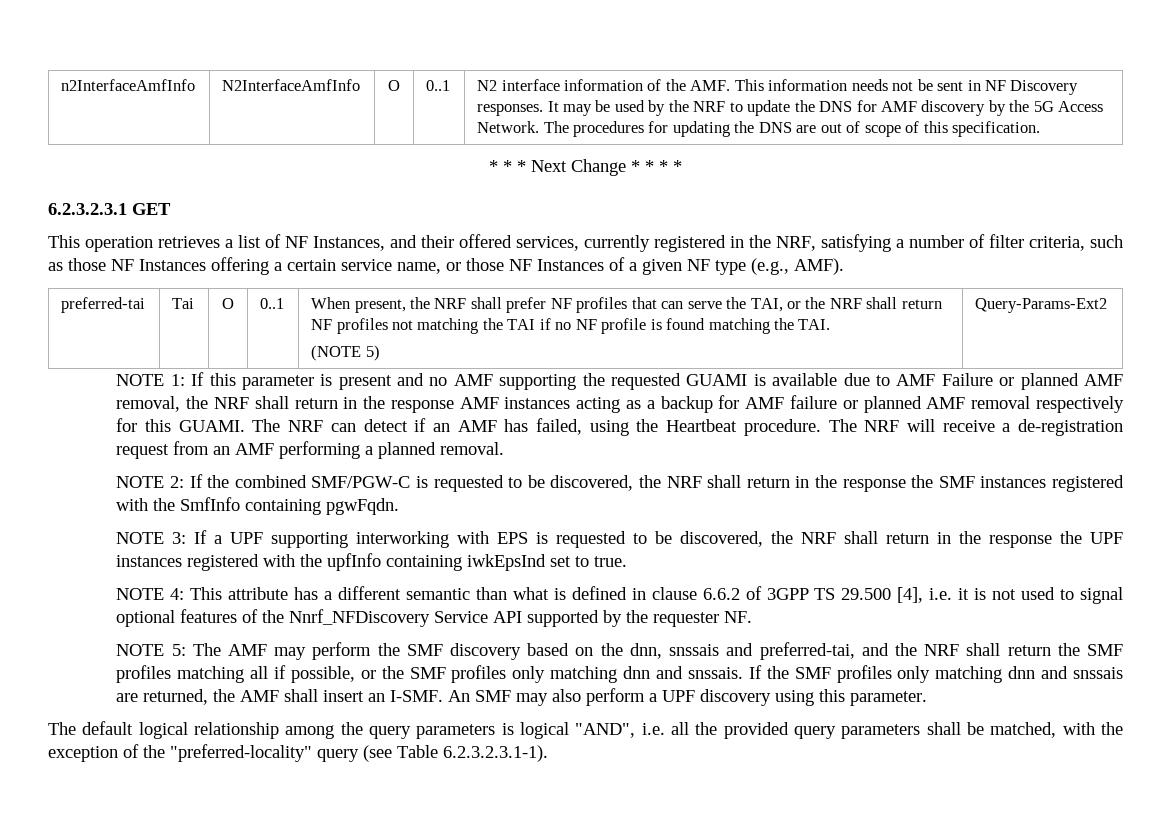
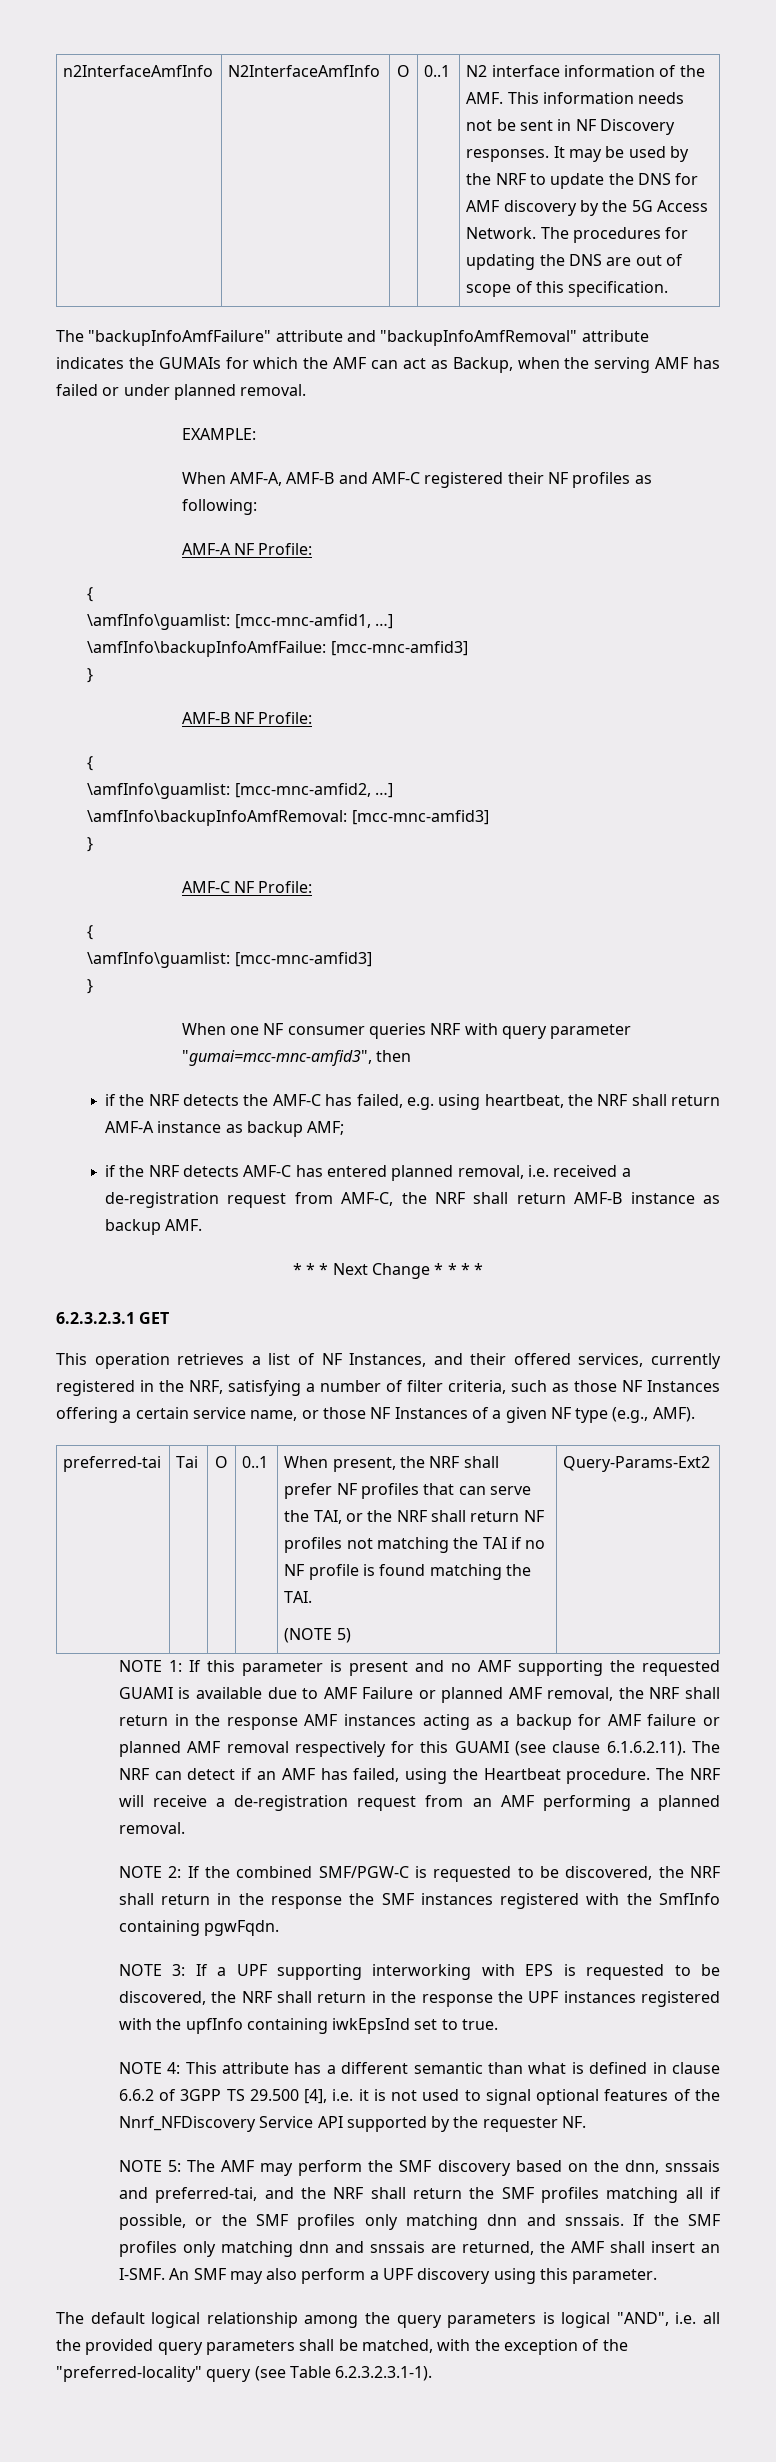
+ The "backupInfoAmfFailure" attribute and "backupInfoAmfRemoval" attribute indicates the GUMAIs for which the AMF can act as Backup, when the serving AMF has failed or under planned removal.
+ EXAMPLE:
+ When AMF-A, AMF-B and AMF-C registered their NF profiles as following:
+ AMF-A NF Profile:
+ {
+ \amfInfo\guamlist: [mcc-mnc-amfid1, …]
+ \amfInfo\backupInfoAmfFailue: [mcc-mnc-amfid3]
+ }
+ AMF-B NF Profile:
+ {
+ \amfInfo\guamlist: [mcc-mnc-amfid2, …]
+ \amfInfo\backupInfoAmfRemoval: [mcc-mnc-amfid3]
+ }
+ AMF-C NF Profile:
+ {
+ \amfInfo\guamlist: [mcc-mnc-amfid3]
+ }
+ When one NF consumer queries NRF with query parameter "gumai=mcc-mnc-amfid3", then
+ if the NRF detects the AMF-C has failed, e.g. using heartbeat, the NRF shall return AMF-A instance as backup AMF;
+ if the NRF detects AMF-C has entered planned removal, i.e. received a de-registration request from AMF-C, the NRF shall return AMF-B instance as backup AMF.
- NOTE 1: If this parameter is present and no AMF supporting the requested GUAMI is available due to AMF Failure or planned AMF removal, the NRF shall return in the response AMF instances acting as a backup for AMF failure or planned AMF removal respectively for this GUAMI. The NRF can detect if an AMF has failed, using the Heartbeat procedure.
+ NOTE 1: If this parameter is present and no AMF supporting the requested GUAMI is available due to AMF Failure or planned AMF removal, the NRF shall return in the response AMF instances acting as a backup for AMF failure or planned AMF removal respectively for this GUAMI (see clause 6.1.6.2.11). The NRF can detect if an AMF has failed, using the Heartbeat procedure.

